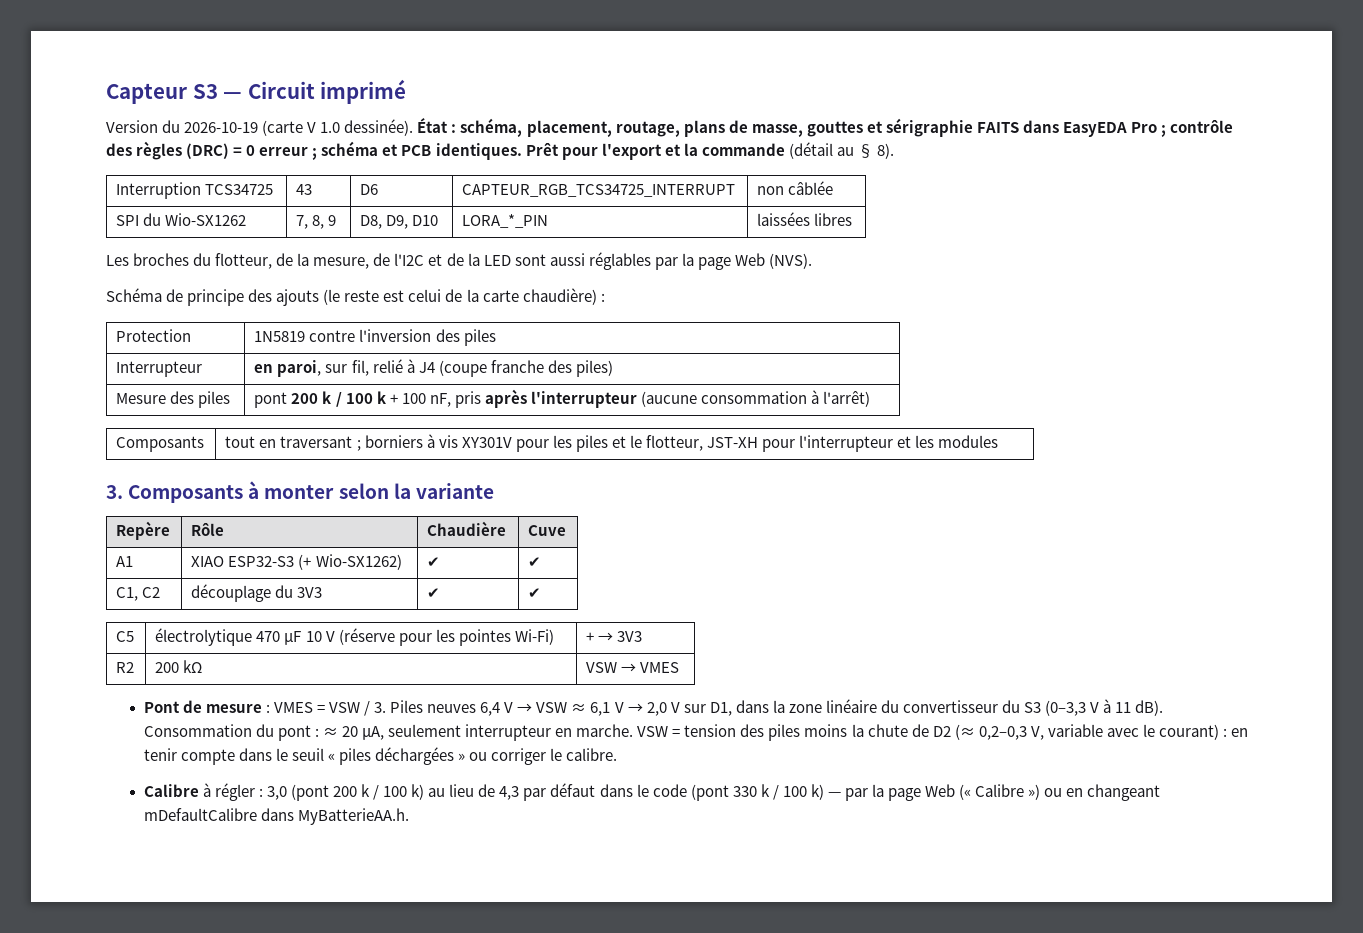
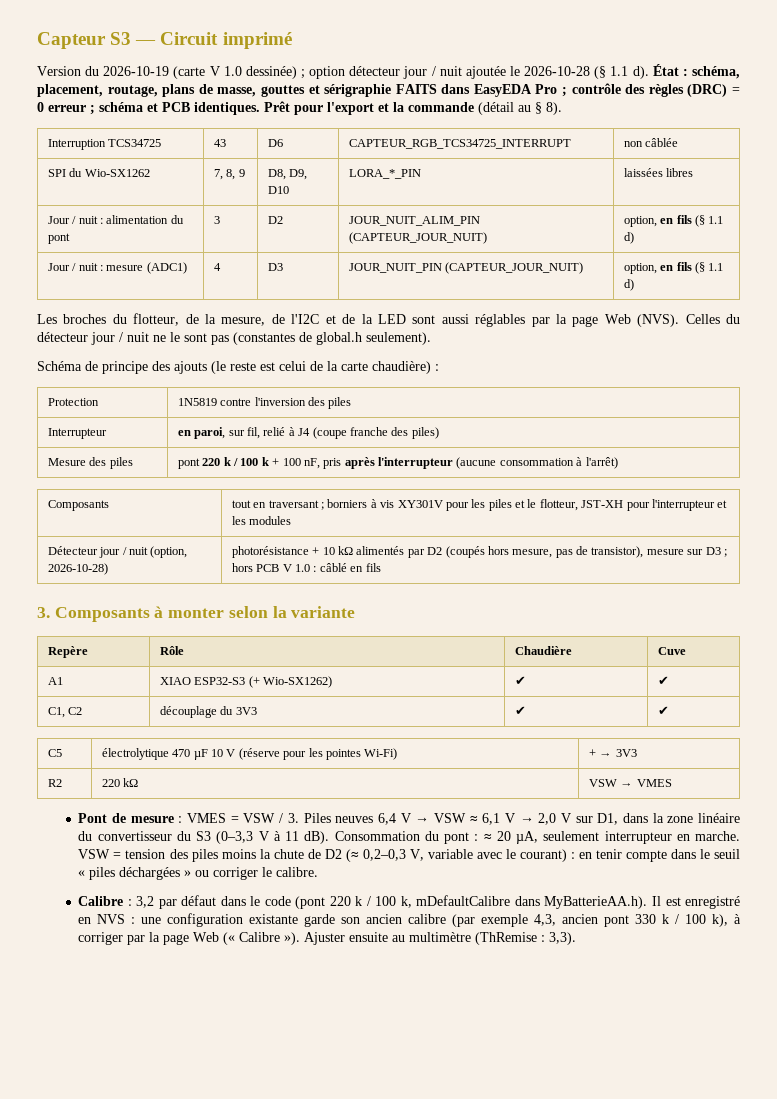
- Version du 2026-10-19 (carte V 1.0 dessinée).
+ Version du 2026-10-19 (carte V 1.0 dessinée) ; option détecteur jour / nuit ajoutée le 2026-10-28 (§ 1.1 d).
+ Jour / nuit : alimentation du pont | 3 | D2 | JOUR_NUIT_ALIM_PIN (CAPTEUR_JOUR_NUIT) | option, en fils (§ 1.1 d)
+ Jour / nuit : mesure (ADC1) | 4 | D3 | JOUR_NUIT_PIN (CAPTEUR_JOUR_NUIT) | option, en fils (§ 1.1 d)
+ Celles du détecteur jour / nuit ne le sont pas (constantes de global.h seulement).
- Mesure des piles | pont 200 k / 100 k + 100 nF, pris après l'interrupteur (aucune consommation à l'arrêt)
+ Mesure des piles | pont 220 k / 100 k + 100 nF, pris après l'interrupteur (aucune consommation à l'arrêt)
+ Détecteur jour / nuit (option, 2026-10-28) | photorésistance + 10 kΩ alimentés par D2 (coupés hors mesure, pas de transistor), mesure sur D3 ; hors PCB V 1.0 : câblé en fils
- R2 | 200 kΩ | VSW → VMES
+ R2 | 220 kΩ | VSW → VMES
- Calibre à régler : 3,0 (pont 200 k / 100 k) au lieu de 4,3 par défaut dans le code (pont 330 k / 100 k) — par la page Web (« Calibre ») ou en changeant mDefaultCalibre dans MyBatterieAA.h.
+ Calibre : 3,2 par défaut dans le code (pont 220 k / 100 k, mDefaultCalibre dans MyBatterieAA.h). Il est enregistré en NVS : une configuration existante garde son ancien calibre (par exemple 4,3, ancien pont 330 k / 100 k), à corriger par la page Web (« Calibre »). Ajuster ensuite au multimètre (ThRemise : 3,3).

